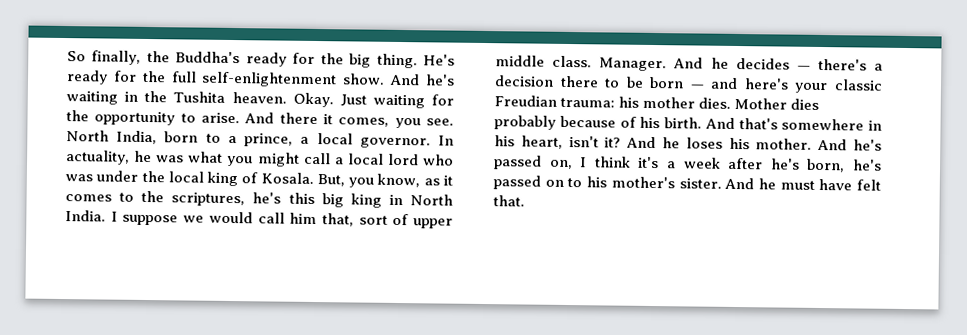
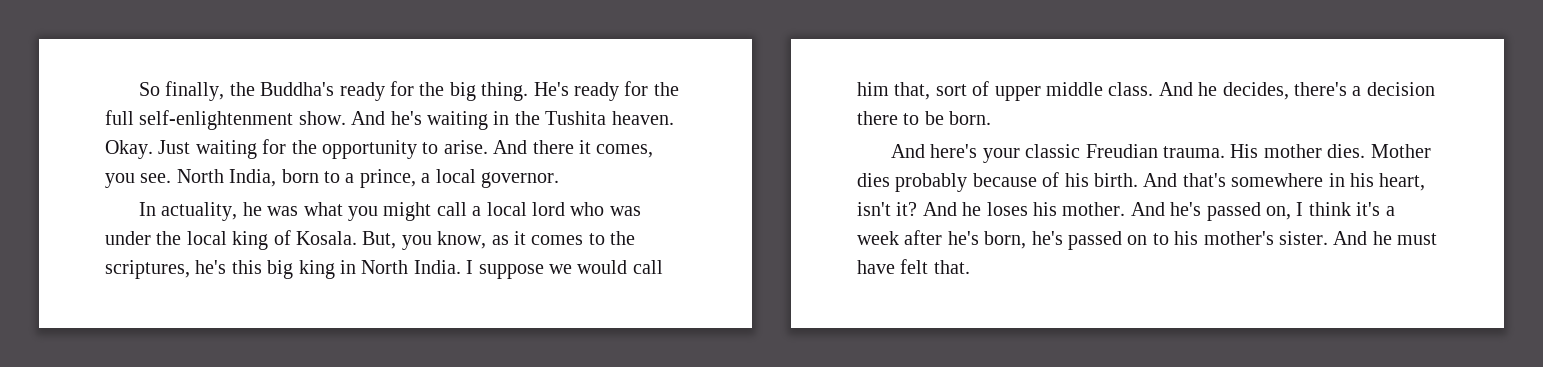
- North India, born to a prince, a local governor. In actuality, he was what you might call a local lord who was under the local king of Kosala.
+ North India, born to a prince, a local governor.
+ In actuality, he was what you might call a local lord who was under the local king of Kosala.
- Manager. And he decides — there's a decision there to be born — and here's your classic Freudian trauma: his mother dies.
+ And he decides, there's a decision there to be born.
+ And here's your classic Freudian trauma. His mother dies.

